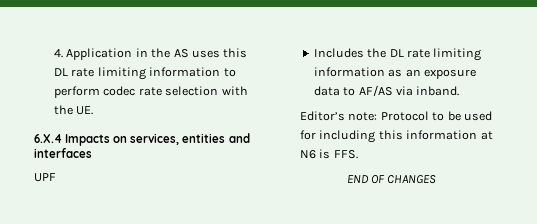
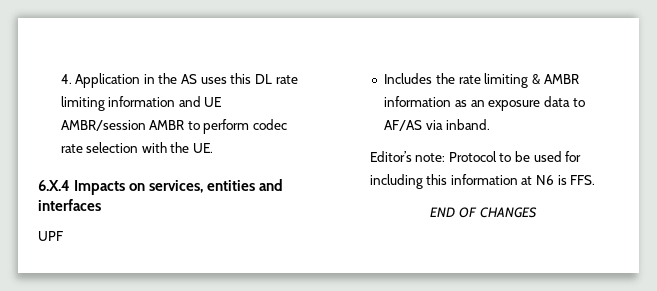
- 4. Application in the AS uses this DL rate limiting information to perform codec rate selection with the UE.
+ 4. Application in the AS uses this DL rate limiting information and UE AMBR/session AMBR to perform codec rate selection with the UE.
- Includes the DL rate limiting information as an exposure data to AF/AS via inband.
+ Includes the rate limiting & AMBR information as an exposure data to AF/AS via inband.

